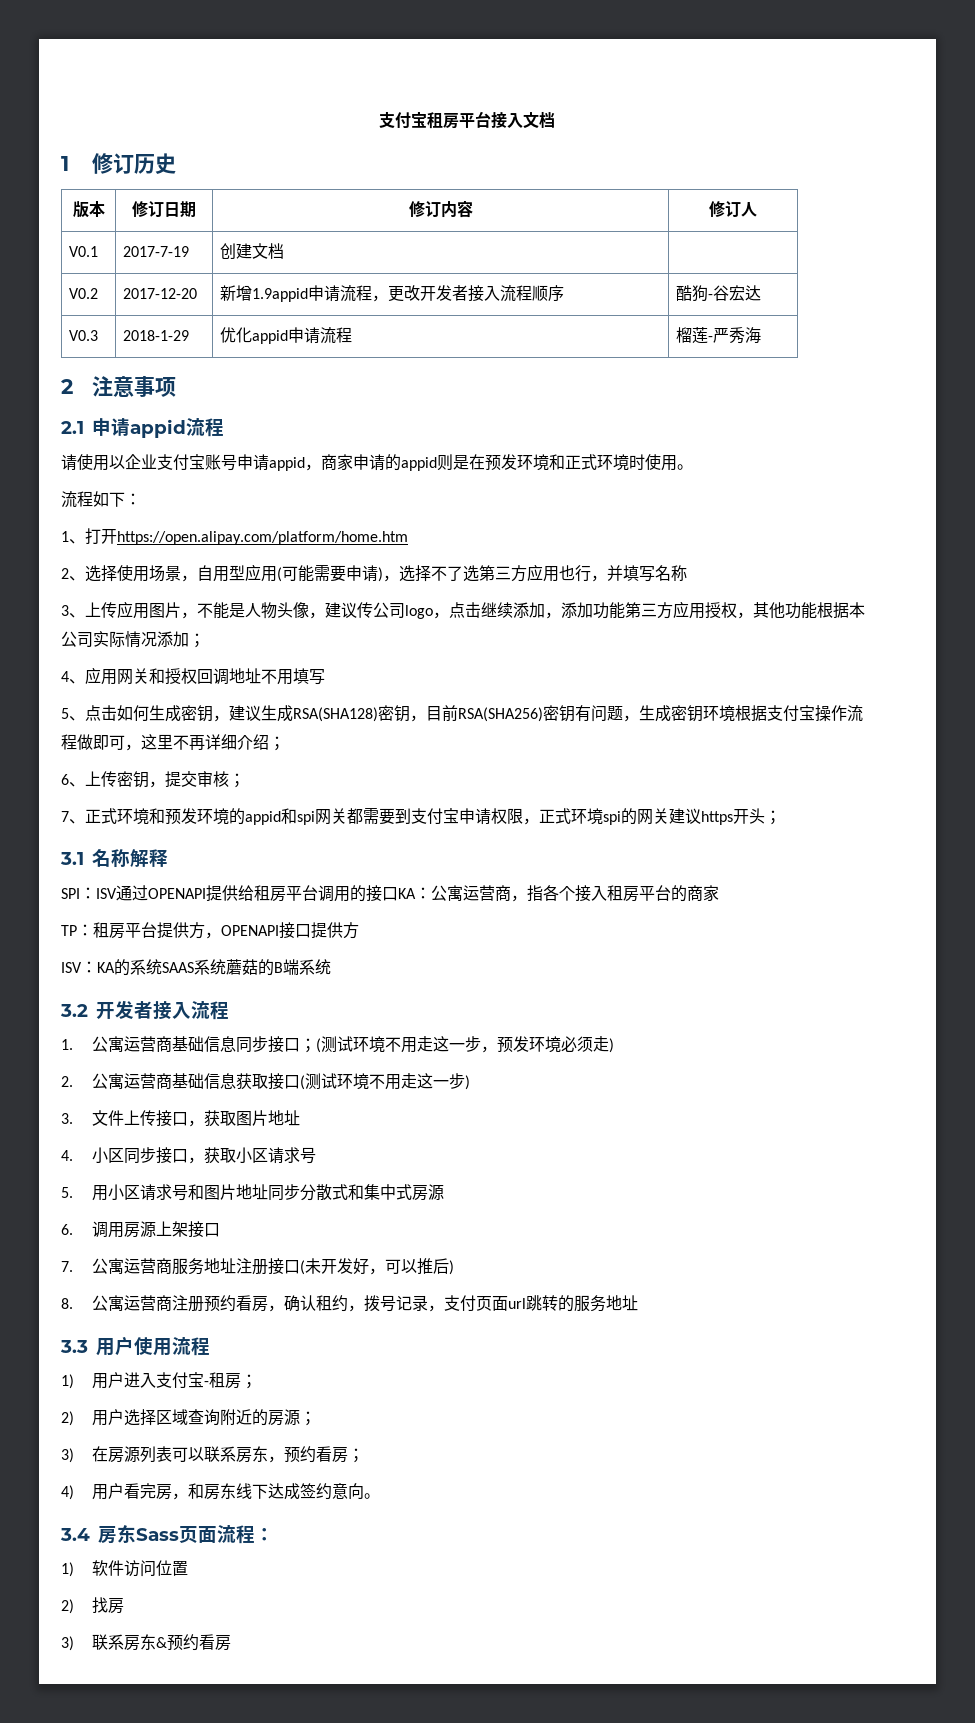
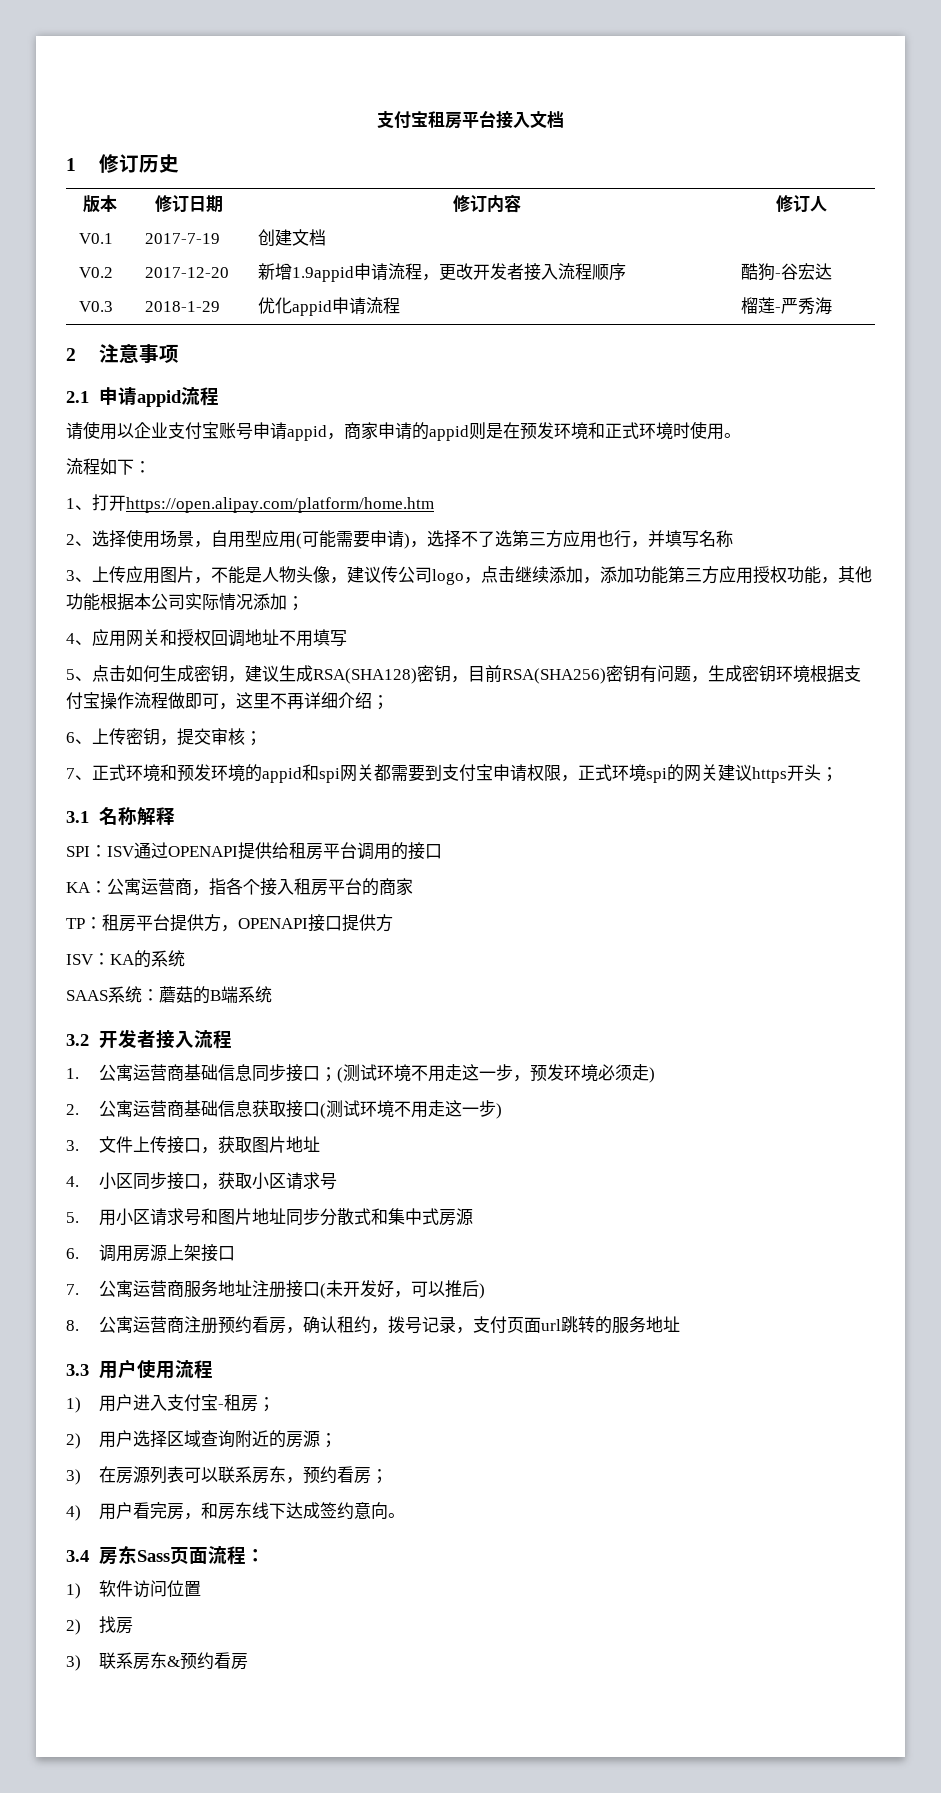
- 3、上传应用图片，不能是人物头像，建议传公司logo，点击继续添加，添加功能第三方应用授权，其他功能根据本公司实际情况添加；
+ 3、上传应用图片，不能是人物头像，建议传公司logo，点击继续添加，添加功能第三方应用授权功能，其他功能根据本公司实际情况添加；
- SPI：ISV通过OPENAPI提供给租房平台调用的接口KA：公寓运营商，指各个接入租房平台的商家
+ SPI：ISV通过OPENAPI提供给租房平台调用的接口
+ KA：公寓运营商，指各个接入租房平台的商家
- ISV：KA的系统SAAS系统蘑菇的B端系统
+ ISV：KA的系统
+ SAAS系统：蘑菇的B端系统

